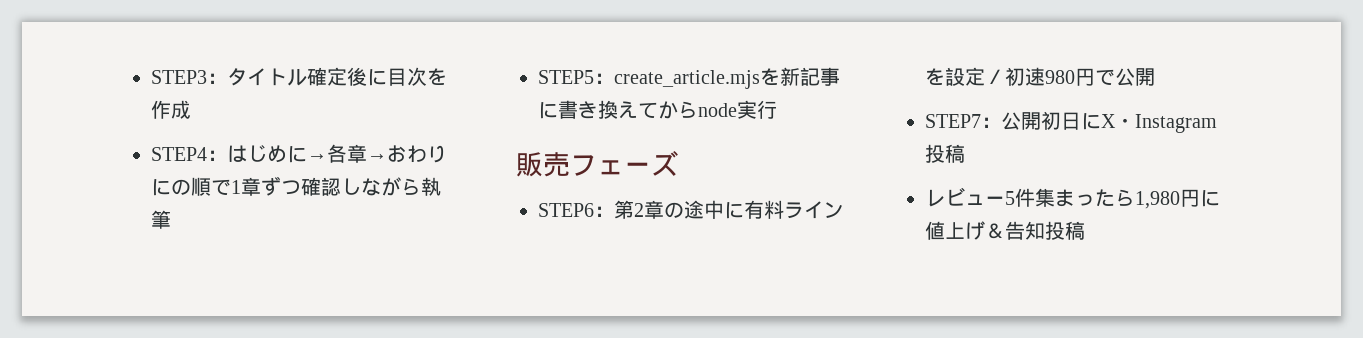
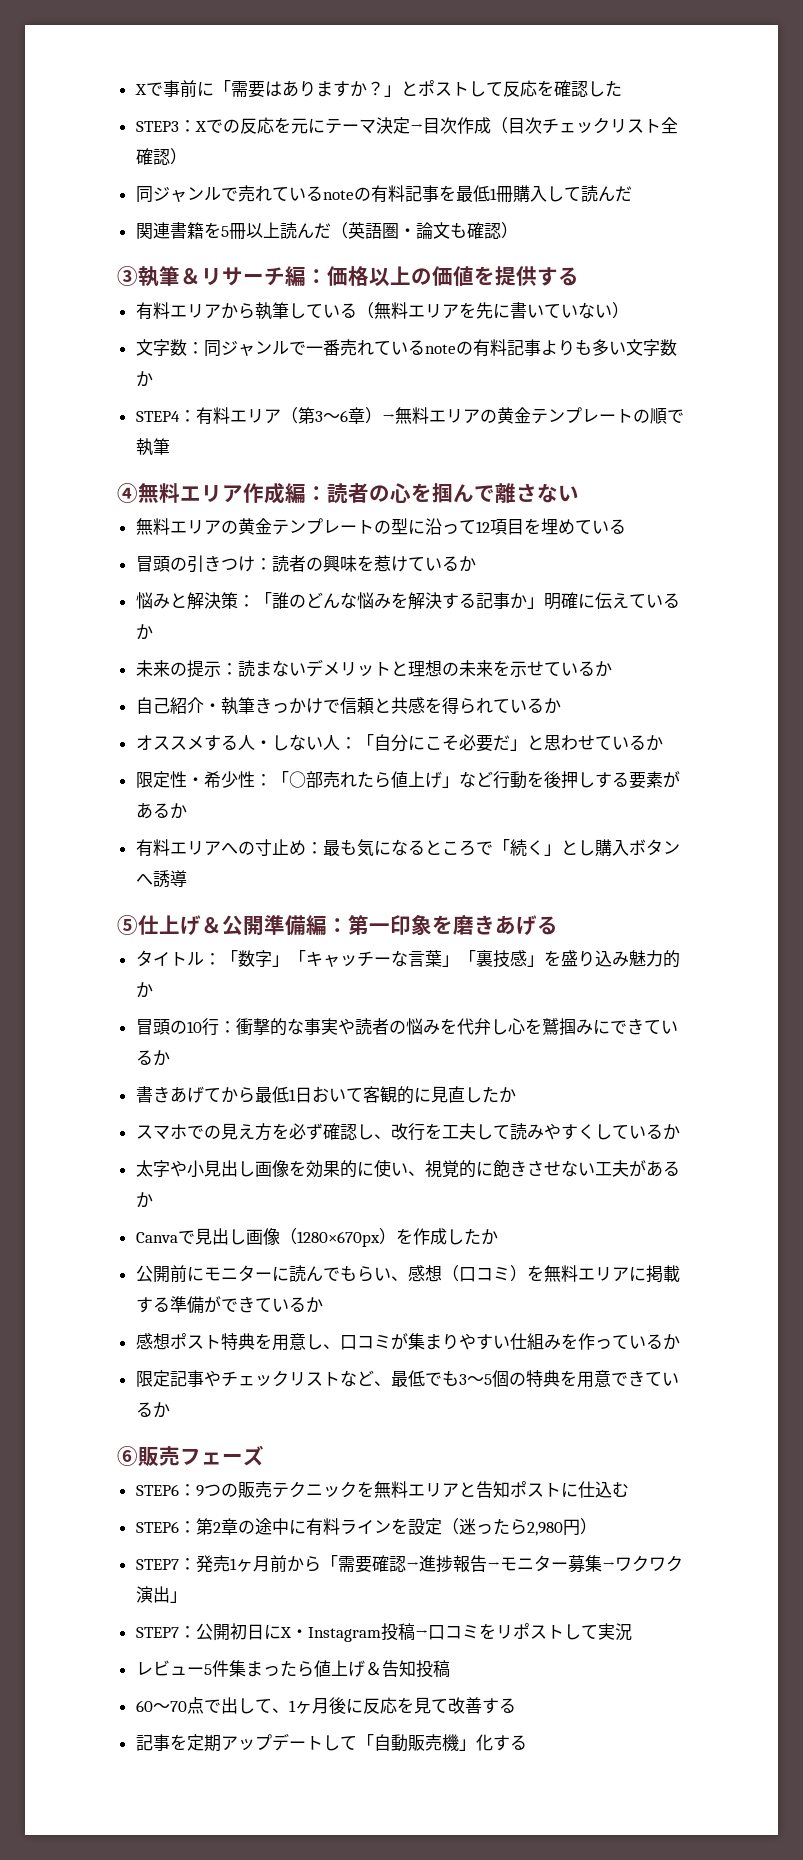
- STEP3：タイトル確定後に目次を作成
- STEP4：はじめに→各章→おわりにの順で1章ずつ確認しながら執筆
- STEP5：create_article.mjsを新記事に書き換えてからnode実行
- 販売フェーズ
+ Xで事前に「需要はありますか？」とポストして反応を確認した
+ STEP3：Xでの反応を元にテーマ決定→目次作成（目次チェックリスト全確認）
+ 同ジャンルで売れているnoteの有料記事を最低1冊購入して読んだ
+ 関連書籍を5冊以上読んだ（英語圏・論文も確認）
+ ③執筆＆リサーチ編：価格以上の価値を提供する
+ 有料エリアから執筆している（無料エリアを先に書いていない）
+ 文字数：同ジャンルで一番売れているnoteの有料記事よりも多い文字数か
+ STEP4：有料エリア（第3〜6章）→無料エリアの黄金テンプレートの順で執筆
+ ④無料エリア作成編：読者の心を掴んで離さない
+ 無料エリアの黄金テンプレートの型に沿って12項目を埋めている
+ 冒頭の引きつけ：読者の興味を惹けているか
+ 悩みと解決策：「誰のどんな悩みを解決する記事か」明確に伝えているか
+ 未来の提示：読まないデメリットと理想の未来を示せているか
+ 自己紹介・執筆きっかけで信頼と共感を得られているか
+ オススメする人・しない人：「自分にこそ必要だ」と思わせているか
+ 限定性・希少性：「○部売れたら値上げ」など行動を後押しする要素があるか
+ 有料エリアへの寸止め：最も気になるところで「続く」とし購入ボタンへ誘導
+ ⑤仕上げ＆公開準備編：第一印象を磨きあげる
+ タイトル：「数字」「キャッチーな言葉」「裏技感」を盛り込み魅力的か
+ 冒頭の10行：衝撃的な事実や読者の悩みを代弁し心を鷲掴みにできているか
+ 書きあげてから最低1日おいて客観的に見直したか
+ スマホでの見え方を必ず確認し、改行を工夫して読みやすくしているか
+ 太字や小見出し画像を効果的に使い、視覚的に飽きさせない工夫があるか
+ Canvaで見出し画像（1280×670px）を作成したか
+ 公開前にモニターに読んでもらい、感想（口コミ）を無料エリアに掲載する準備ができているか
+ 感想ポスト特典を用意し、口コミが集まりやすい仕組みを作っているか
+ 限定記事やチェックリストなど、最低でも3〜5個の特典を用意できているか
+ ⑥販売フェーズ
+ STEP6：9つの販売テクニックを無料エリアと告知ポストに仕込む
- STEP6：第2章の途中に有料ラインを設定／初速980円で公開
+ STEP6：第2章の途中に有料ラインを設定（迷ったら2,980円）
+ STEP7：発売1ヶ月前から「需要確認→進捗報告→モニター募集→ワクワク演出」
- STEP7：公開初日にX・Instagram投稿
+ STEP7：公開初日にX・Instagram投稿→口コミをリポストして実況
- レビュー5件集まったら1,980円に値上げ＆告知投稿
+ レビュー5件集まったら値上げ＆告知投稿
+ 60〜70点で出して、1ヶ月後に反応を見て改善する
+ 記事を定期アップデートして「自動販売機」化する

